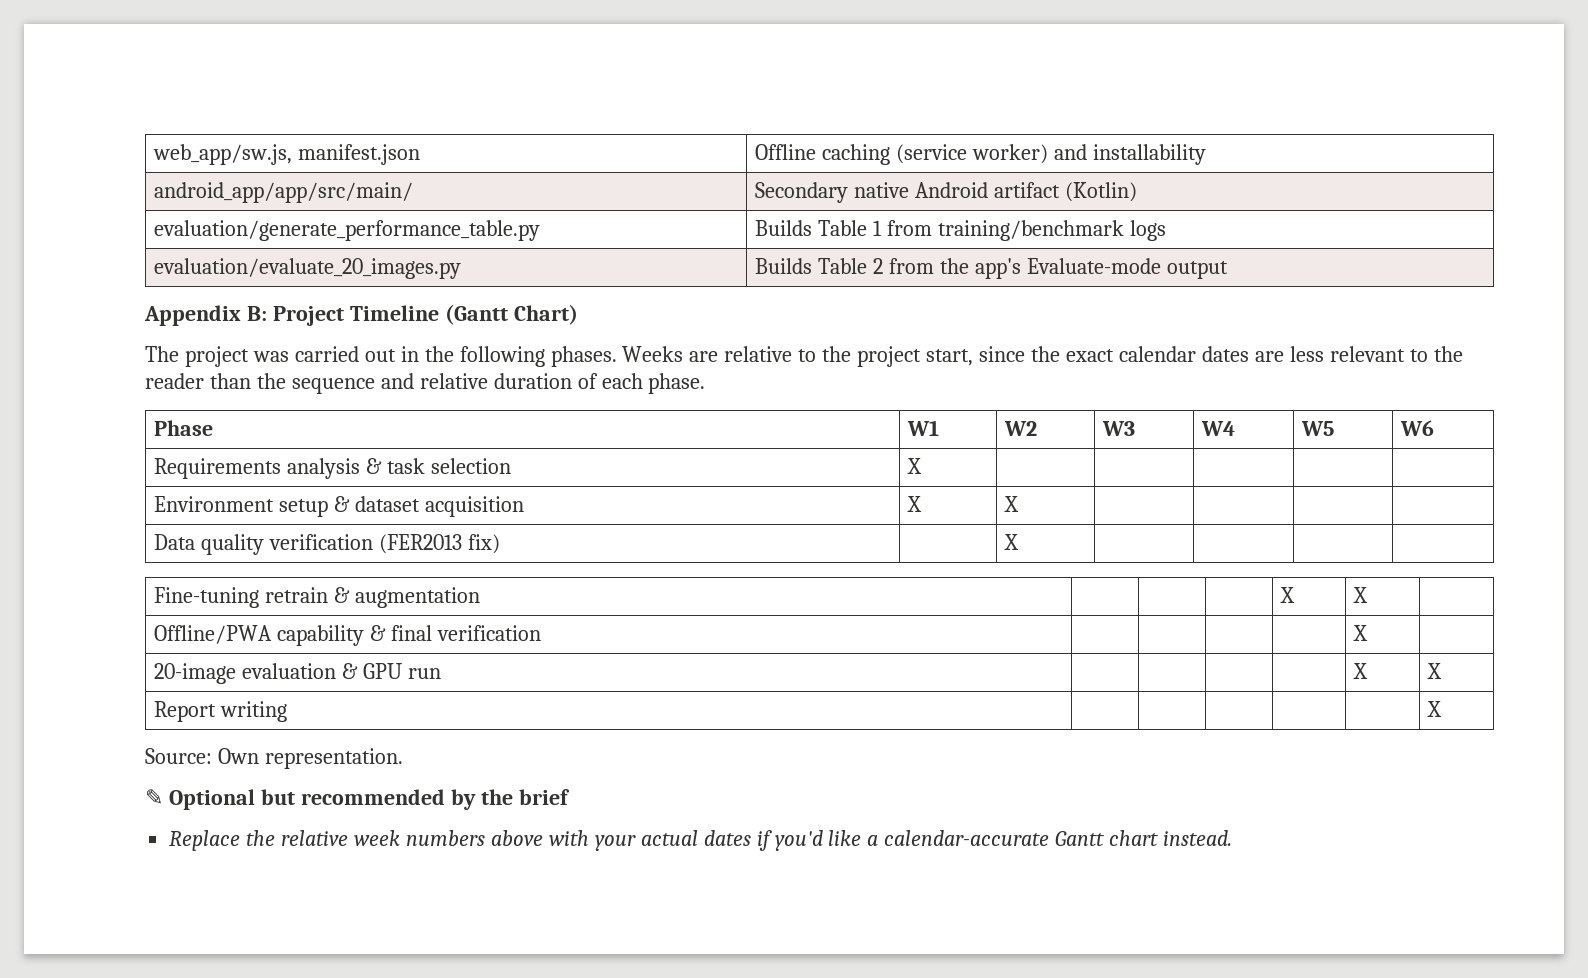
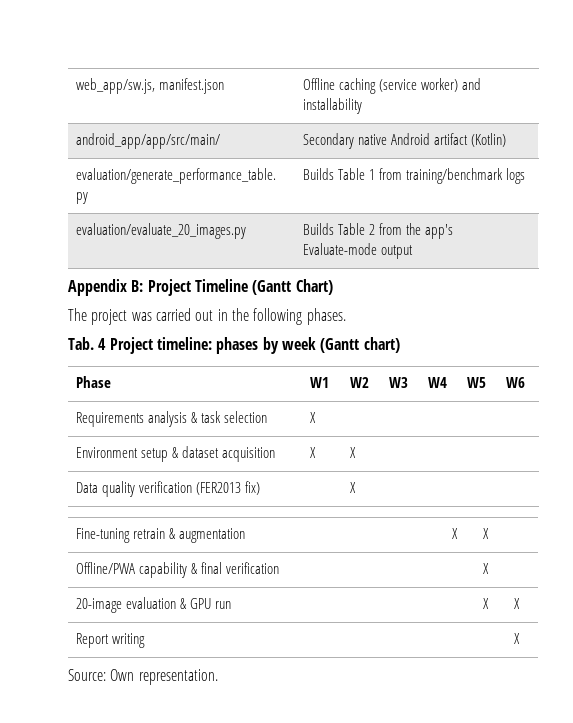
- The project was carried out in the following phases. Weeks are relative to the project start, since the exact calendar dates are less relevant to the reader than the sequence and relative duration of each phase.
+ The project was carried out in the following phases.
+ Tab. 4 Project timeline: phases by week (Gantt chart)
- ✎ Optional but recommended by the brief
- Replace the relative week numbers above with your actual dates if you'd like a calendar-accurate Gantt chart instead.

